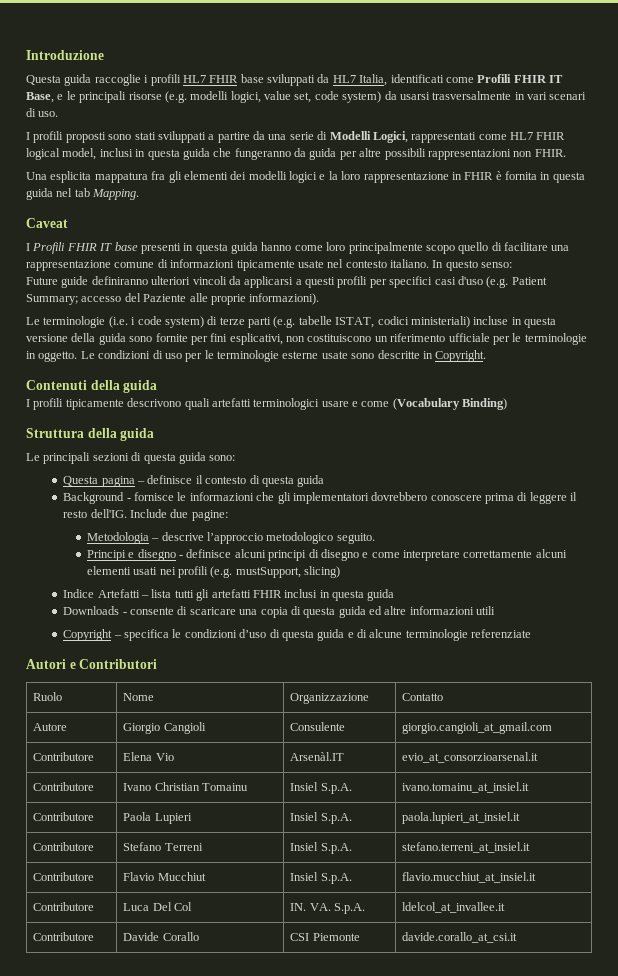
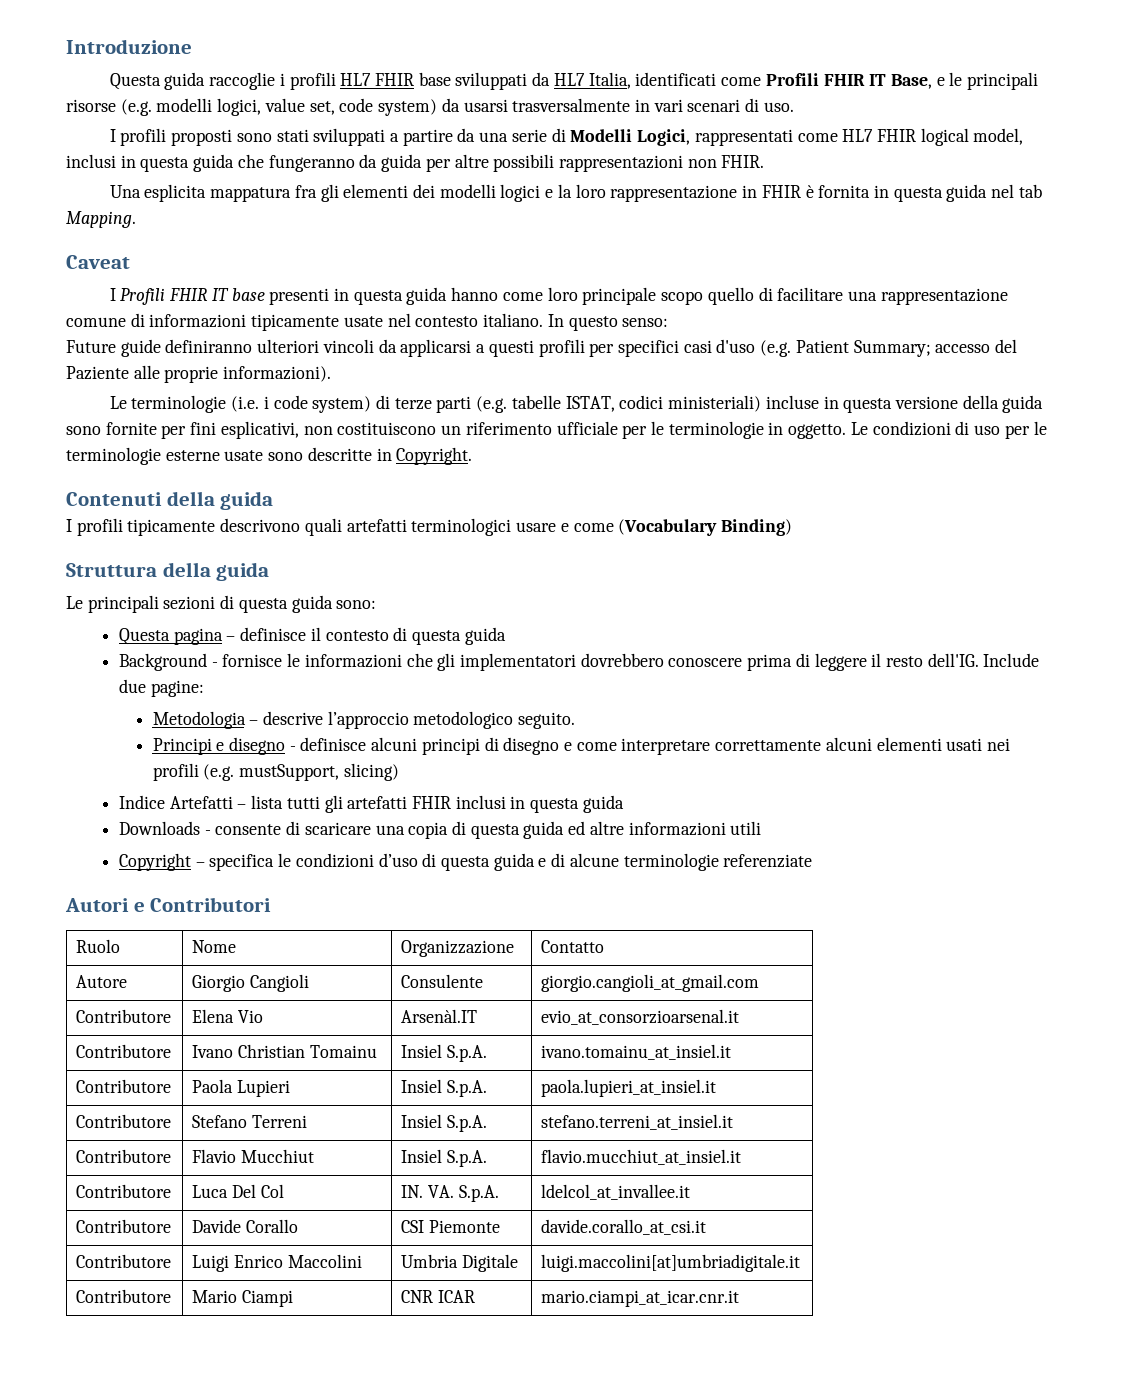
- I Profili FHIR IT base presenti in questa guida hanno come loro principalmente scopo quello di facilitare una rappresentazione comune di informazioni tipicamente usate nel contesto italiano.
+ I Profili FHIR IT base presenti in questa guida hanno come loro principale scopo quello di facilitare una rappresentazione comune di informazioni tipicamente usate nel contesto italiano.
+ Contributore | Luigi Enrico Maccolini | Umbria Digitale | luigi.maccolini[at]umbriadigitale.it
+ Contributore | Mario Ciampi | CNR ICAR | mario.ciampi_at_icar.cnr.it

